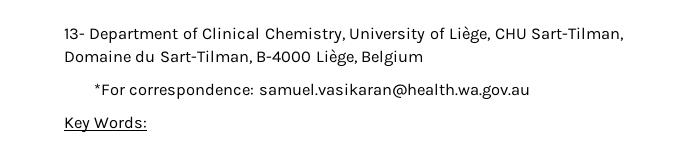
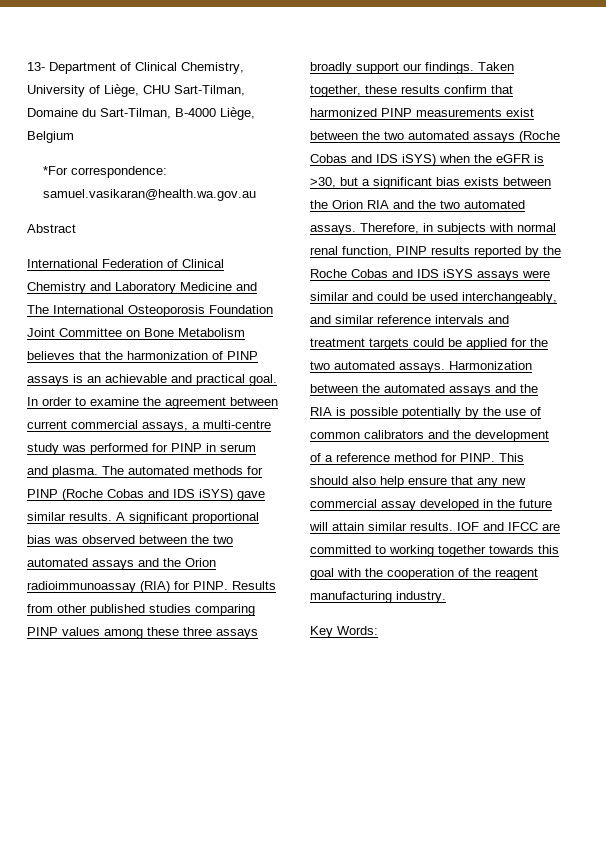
+ Abstract
+ International Federation of Clinical Chemistry and Laboratory Medicine and The International Osteoporosis Foundation Joint Committee on Bone Metabolism believes that the harmonization of PINP assays is an achievable and practical goal. In order to examine the agreement between current commercial assays, a multi-centre study was performed for PINP in serum and plasma. The automated methods for PINP (Roche Cobas and IDS iSYS) gave similar results. A significant proportional bias was observed between the two automated assays and the Orion radioimmunoassay (RIA) for PINP. Results from other published studies comparing PINP values among these three assays broadly support our findings. Taken together, these results confirm that harmonized PINP measurements exist between the two automated assays (Roche Cobas and IDS iSYS) when the eGFR is >30, but a significant bias exists between the Orion RIA and the two automated assays. Therefore, in subjects with normal renal function, PINP results reported by the Roche Cobas and IDS iSYS assays were similar and could be used interchangeably, and similar reference intervals and treatment targets could be applied for the two automated assays. Harmonization between the automated assays and the RIA is possible potentially by the use of common calibrators and the development of a reference method for PINP. This should also help ensure that any new commercial assay developed in the future will attain similar results. IOF and IFCC are committed to working together towards this goal with the cooperation of the reagent manufacturing industry.

